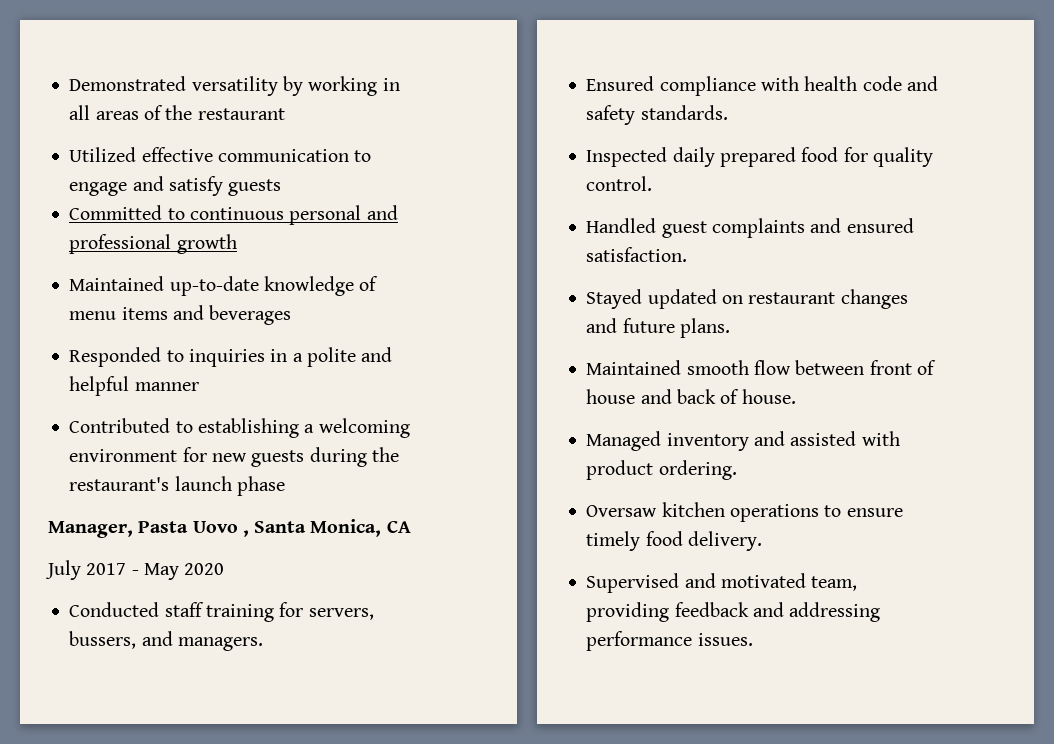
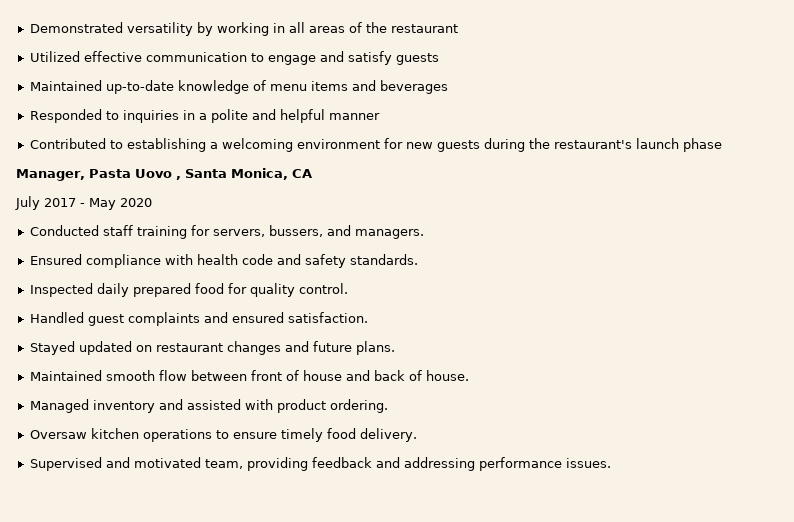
- Committed to continuous personal and professional growth

